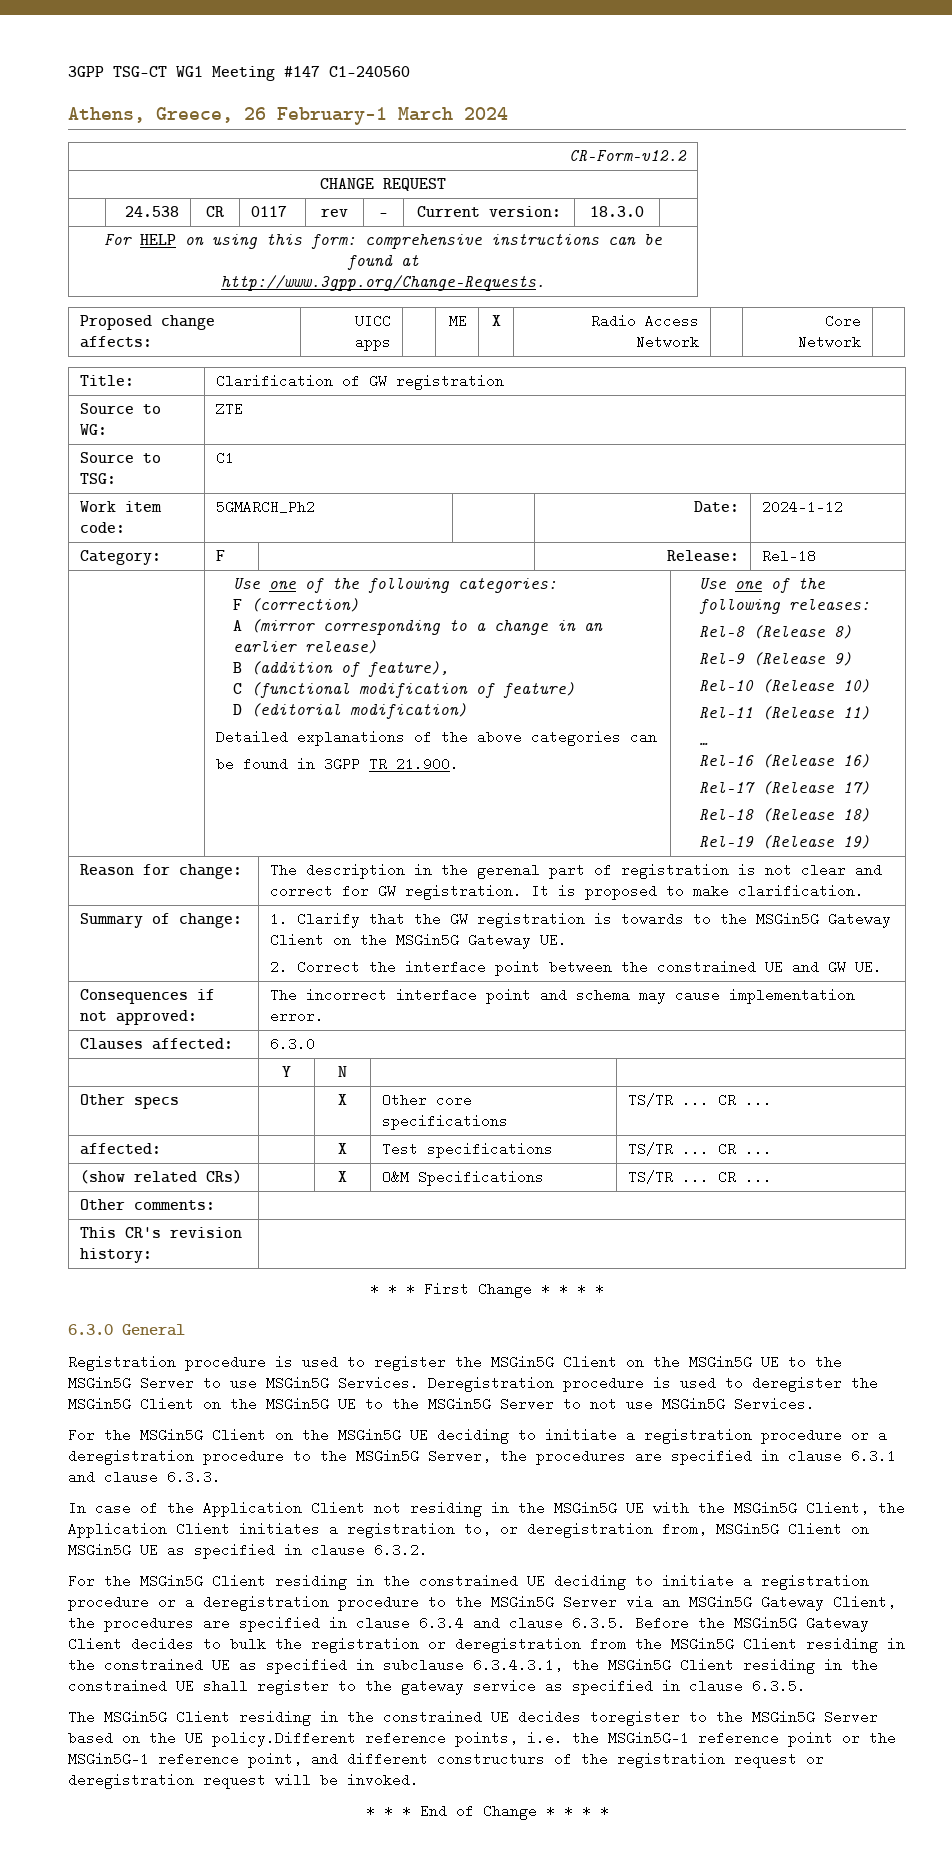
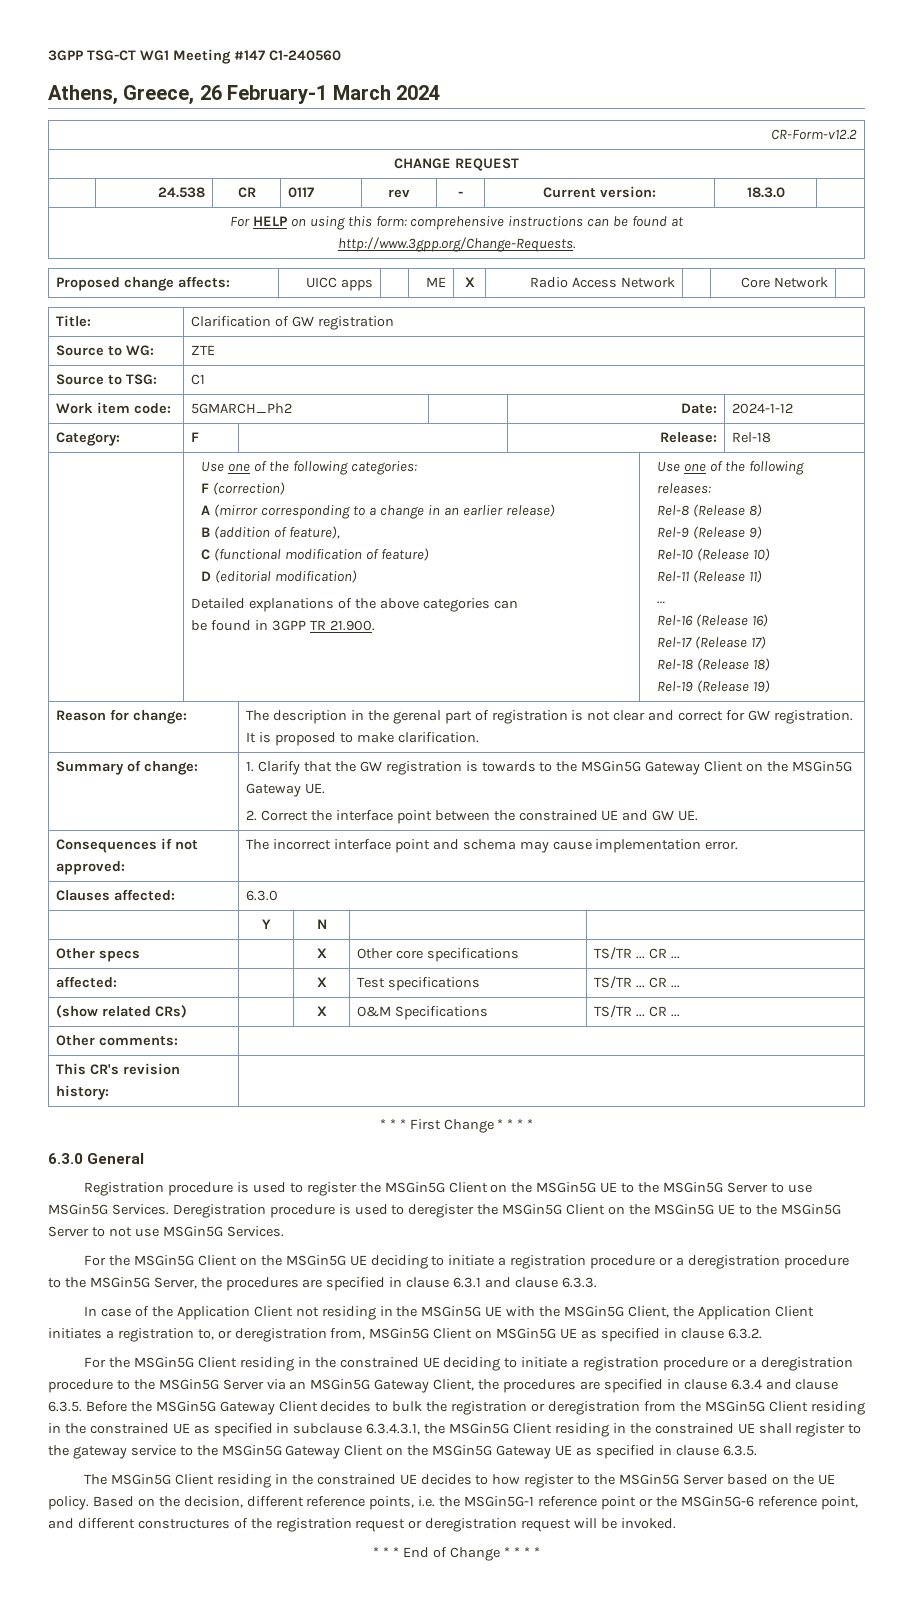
- For the MSGin5G Client residing in the constrained UE deciding to initiate a registration procedure or a deregistration procedure to the MSGin5G Server via an MSGin5G Gateway Client, the procedures are specified in clause 6.3.4 and clause 6.3.5. Before the MSGin5G Gateway Client decides to bulk the registration or deregistration from the MSGin5G Client residing in the constrained UE as specified in subclause 6.3.4.3.1, the MSGin5G Client residing in the constrained UE shall register to the gateway service as specified in clause 6.3.5.
+ For the MSGin5G Client residing in the constrained UE deciding to initiate a registration procedure or a deregistration procedure to the MSGin5G Server via an MSGin5G Gateway Client, the procedures are specified in clause 6.3.4 and clause 6.3.5. Before the MSGin5G Gateway Client decides to bulk the registration or deregistration from the MSGin5G Client residing in the constrained UE as specified in subclause 6.3.4.3.1, the MSGin5G Client residing in the constrained UE shall register to the gateway service to the MSGin5G Gateway Client on the MSGin5G Gateway UE as specified in clause 6.3.5.
- The MSGin5G Client residing in the constrained UE decides toregister to the MSGin5G Server based on the UE policy.Different reference points, i.e. the MSGin5G-1 reference point or the MSGin5G-1 reference point, and different constructurs of the registration request or deregistration request will be invoked.
+ The MSGin5G Client residing in the constrained UE decides to how register to the MSGin5G Server based on the UE policy. Based on the decision, different reference points, i.e. the MSGin5G-1 reference point or the MSGin5G-6 reference point, and different constructures of the registration request or deregistration request will be invoked.

